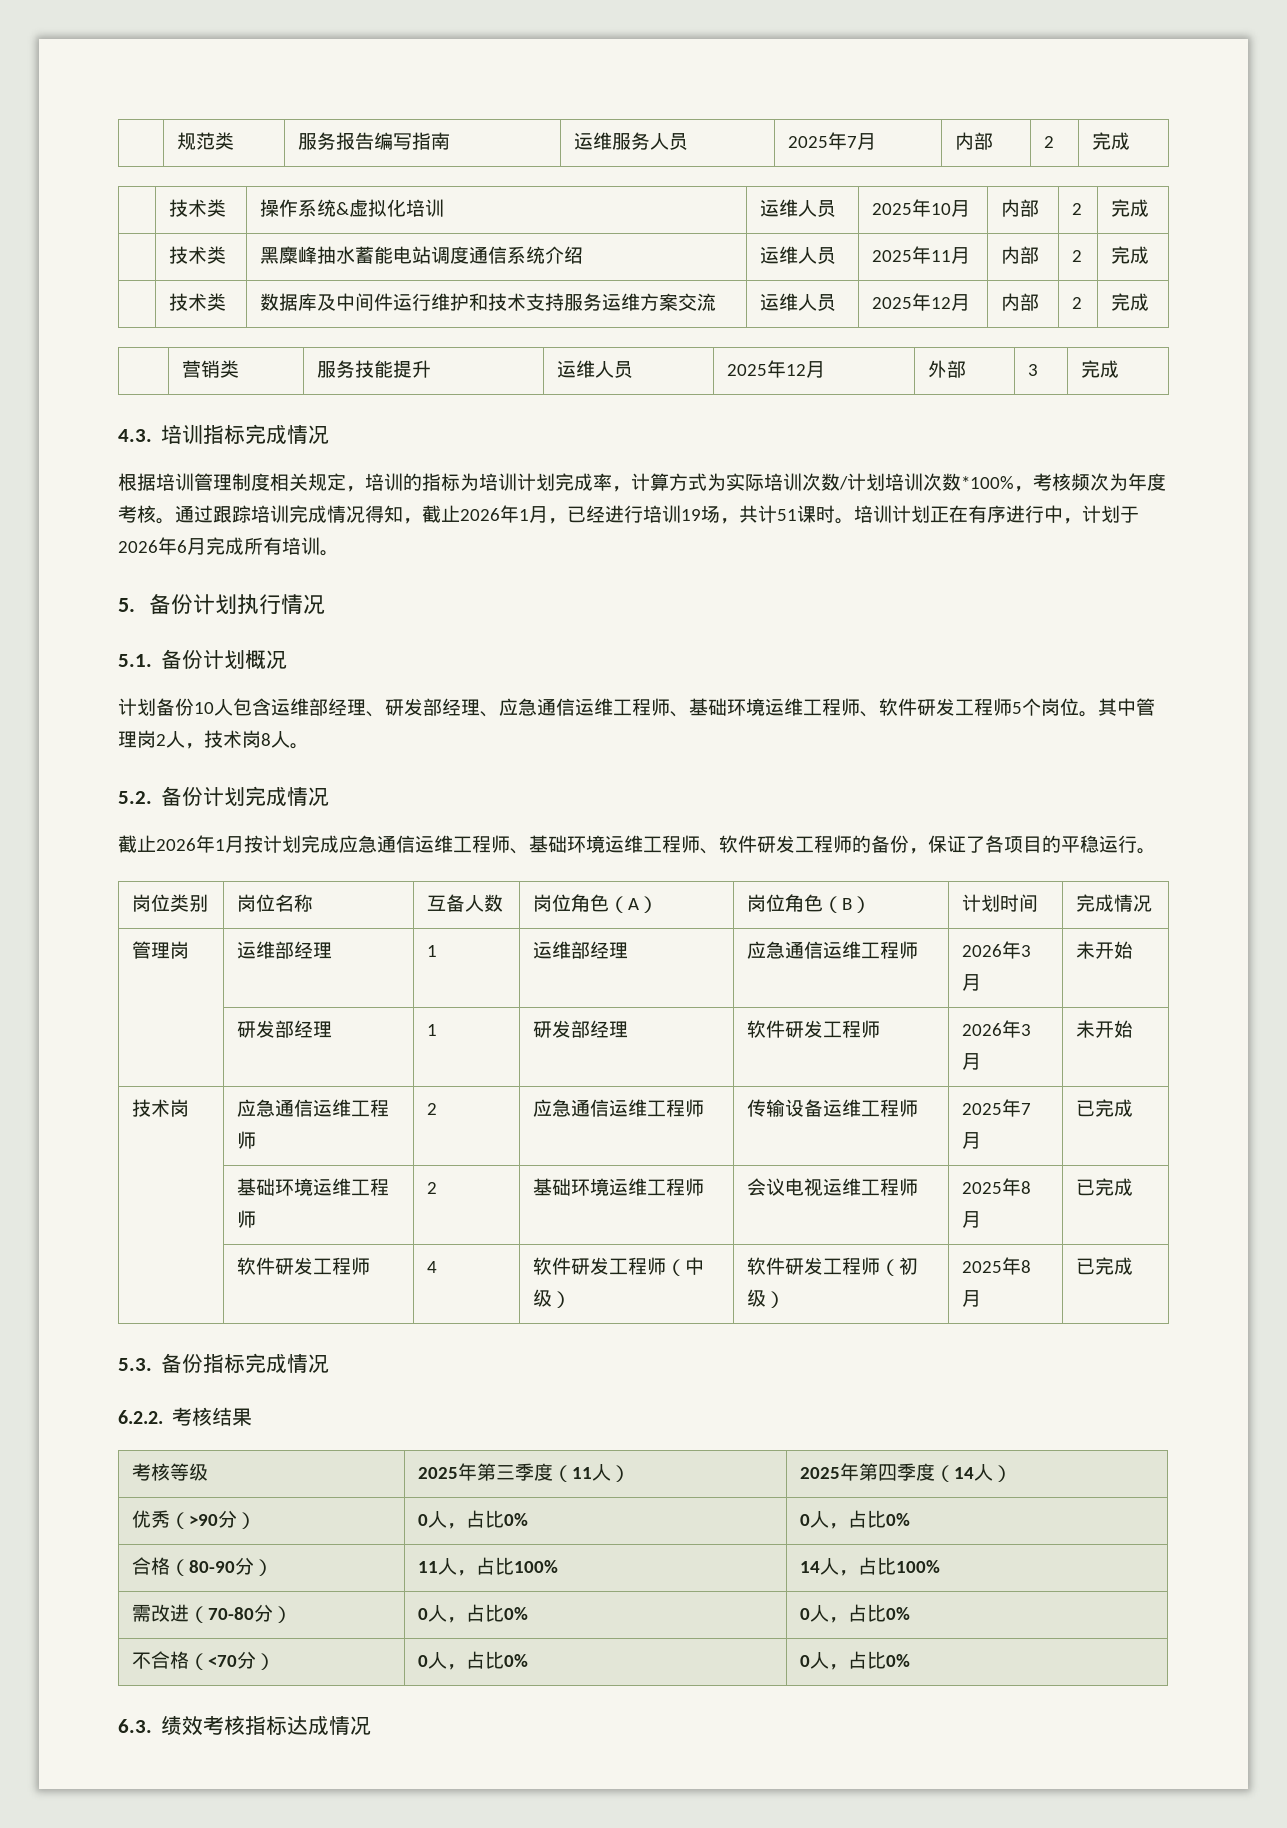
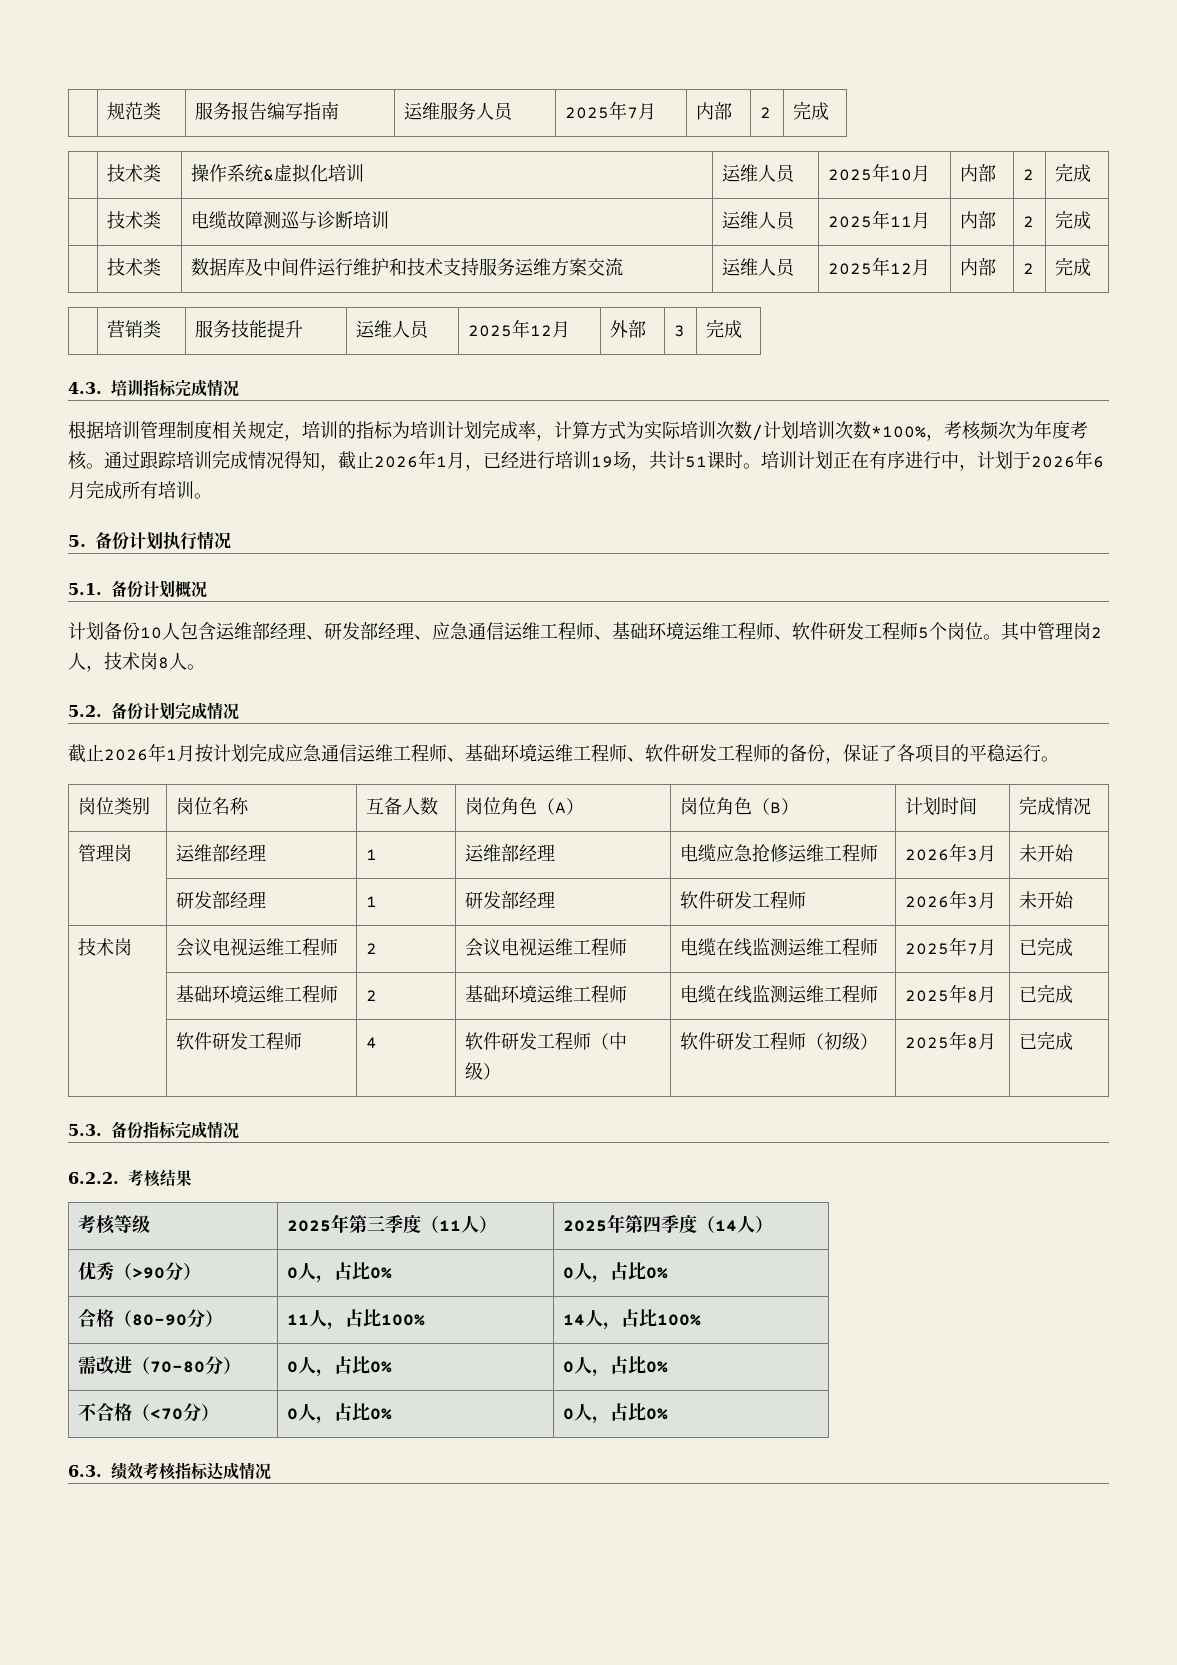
- | 技术类 | 黑麋峰抽水蓄能电站调度通信系统介绍 | 运维人员 | 2025年11月 | 内部 | 2 | 完成
+ | 技术类 | 电缆故障测巡与诊断培训 | 运维人员 | 2025年11月 | 内部 | 2 | 完成
- 管理岗 | 运维部经理 | 1 | 运维部经理 | 应急通信运维工程师 | 2026年3月 | 未开始
+ 管理岗 | 运维部经理 | 1 | 运维部经理 | 电缆应急抢修运维工程师 | 2026年3月 | 未开始
- 技术岗 | 应急通信运维工程师 | 2 | 应急通信运维工程师 | 传输设备运维工程师 | 2025年7月 | 已完成
+ 技术岗 | 会议电视运维工程师 | 2 | 会议电视运维工程师 | 电缆在线监测运维工程师 | 2025年7月 | 已完成
- | 基础环境运维工程师 | 2 | 基础环境运维工程师 | 会议电视运维工程师 | 2025年8月 | 已完成
+ | 基础环境运维工程师 | 2 | 基础环境运维工程师 | 电缆在线监测运维工程师 | 2025年8月 | 已完成

